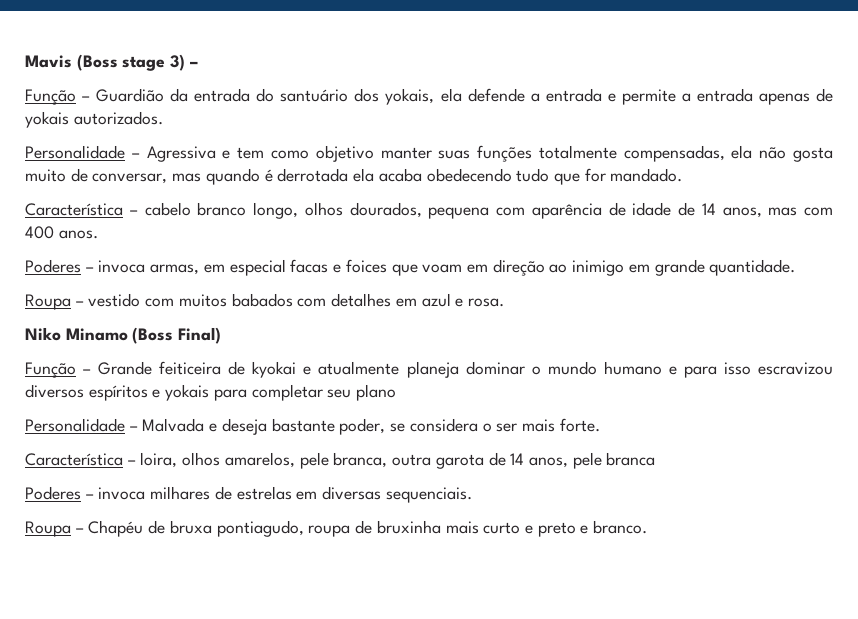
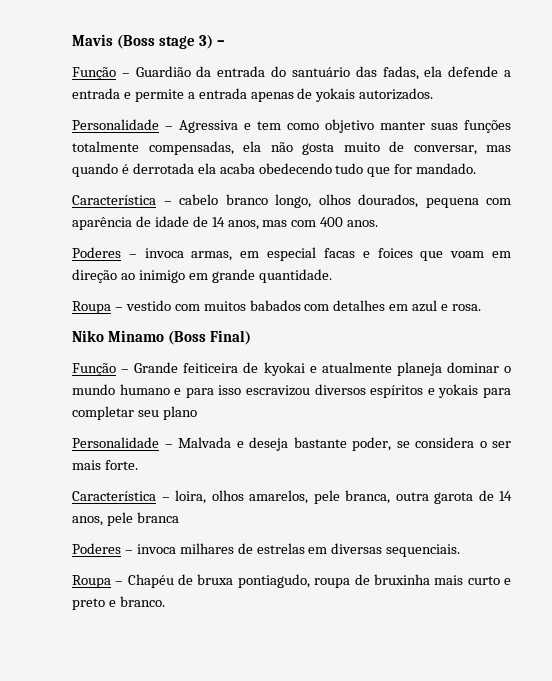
- Função – Guardião da entrada do santuário dos yokais, ela defende a entrada e permite a entrada apenas de yokais autorizados.
+ Função – Guardião da entrada do santuário das fadas, ela defende a entrada e permite a entrada apenas de yokais autorizados.

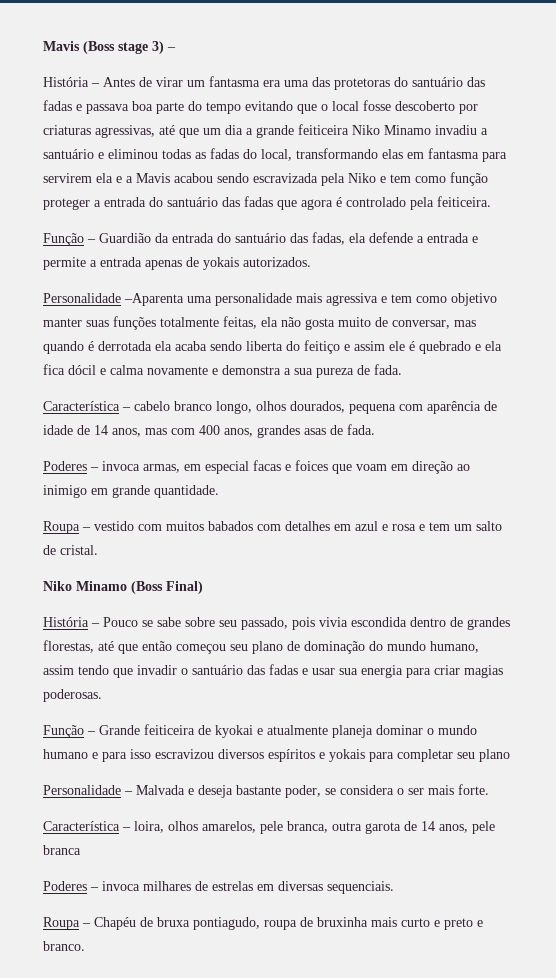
+ História – Antes de virar um fantasma era uma das protetoras do santuário das fadas e passava boa parte do tempo evitando que o local fosse descoberto por criaturas agressivas, até que um dia a grande feiticeira Niko Minamo invadiu a santuário e eliminou todas as fadas do local, transformando elas em fantasma para servirem ela e a Mavis acabou sendo escravizada pela Niko e tem como função proteger a entrada do santuário das fadas que agora é controlado pela feiticeira.
- Personalidade – Agressiva e tem como objetivo manter suas funções totalmente compensadas, ela não gosta muito de conversar, mas quando é derrotada ela acaba obedecendo tudo que for mandado.
+ Personalidade –Aparenta uma personalidade mais agressiva e tem como objetivo manter suas funções totalmente feitas, ela não gosta muito de conversar, mas quando é derrotada ela acaba sendo liberta do feitiço e assim ele é quebrado e ela fica dócil e calma novamente e demonstra a sua pureza de fada.
- Característica – cabelo branco longo, olhos dourados, pequena com aparência de idade de 14 anos, mas com 400 anos.
+ Característica – cabelo branco longo, olhos dourados, pequena com aparência de idade de 14 anos, mas com 400 anos, grandes asas de fada.
- Roupa – vestido com muitos babados com detalhes em azul e rosa.
+ Roupa – vestido com muitos babados com detalhes em azul e rosa e tem um salto de cristal.
  Niko Minamo (Boss Final)
+ História – Pouco se sabe sobre seu passado, pois vivia escondida dentro de grandes florestas, até que então começou seu plano de dominação do mundo humano, assim tendo que invadir o santuário das fadas e usar sua energia para criar magias poderosas.

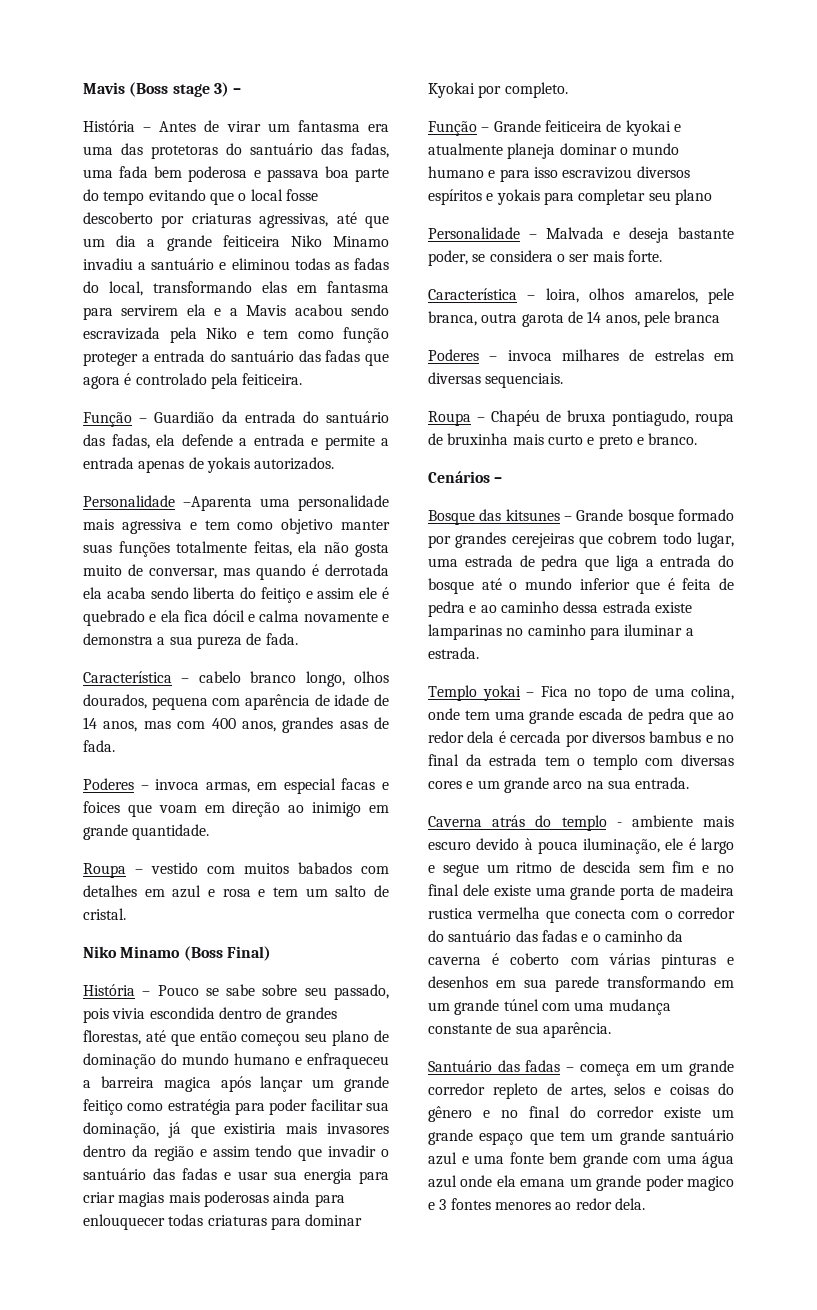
- História – Antes de virar um fantasma era uma das protetoras do santuário das fadas e passava boa parte do tempo evitando que o local fosse descoberto por criaturas agressivas, até que um dia a grande feiticeira Niko Minamo invadiu a santuário e eliminou todas as fadas do local, transformando elas em fantasma para servirem ela e a Mavis acabou sendo escravizada pela Niko e tem como função proteger a entrada do santuário das fadas que agora é controlado pela feiticeira.
+ História – Antes de virar um fantasma era uma das protetoras do santuário das fadas, uma fada bem poderosa e passava boa parte do tempo evitando que o local fosse descoberto por criaturas agressivas, até que um dia a grande feiticeira Niko Minamo invadiu a santuário e eliminou todas as fadas do local, transformando elas em fantasma para servirem ela e a Mavis acabou sendo escravizada pela Niko e tem como função proteger a entrada do santuário das fadas que agora é controlado pela feiticeira.
- História – Pouco se sabe sobre seu passado, pois vivia escondida dentro de grandes florestas, até que então começou seu plano de dominação do mundo humano, assim tendo que invadir o santuário das fadas e usar sua energia para criar magias poderosas.
+ História – Pouco se sabe sobre seu passado, pois vivia escondida dentro de grandes florestas, até que então começou seu plano de dominação do mundo humano e enfraqueceu a barreira magica após lançar um grande feitiço como estratégia para poder facilitar sua dominação, já que existiria mais invasores dentro da região e assim tendo que invadir o santuário das fadas e usar sua energia para criar magias mais poderosas ainda para enlouquecer todas criaturas para dominar Kyokai por completo.
+ Cenários –
+ Bosque das kitsunes – Grande bosque formado por grandes cerejeiras que cobrem todo lugar, uma estrada de pedra que liga a entrada do bosque até o mundo inferior que é feita de pedra e ao caminho dessa estrada existe lamparinas no caminho para iluminar a estrada.
+ Templo yokai – Fica no topo de uma colina, onde tem uma grande escada de pedra que ao redor dela é cercada por diversos bambus e no final da estrada tem o templo com diversas cores e um grande arco na sua entrada.
+ Caverna atrás do templo - ambiente mais escuro devido à pouca iluminação, ele é largo e segue um ritmo de descida sem fim e no final dele existe uma grande porta de madeira rustica vermelha que conecta com o corredor do santuário das fadas e o caminho da caverna é coberto com várias pinturas e desenhos em sua parede transformando em um grande túnel com uma mudança constante de sua aparência.
+ Santuário das fadas – começa em um grande corredor repleto de artes, selos e coisas do gênero e no final do corredor existe um grande espaço que tem um grande santuário azul e uma fonte bem grande com uma água azul onde ela emana um grande poder magico e 3 fontes menores ao redor dela.

